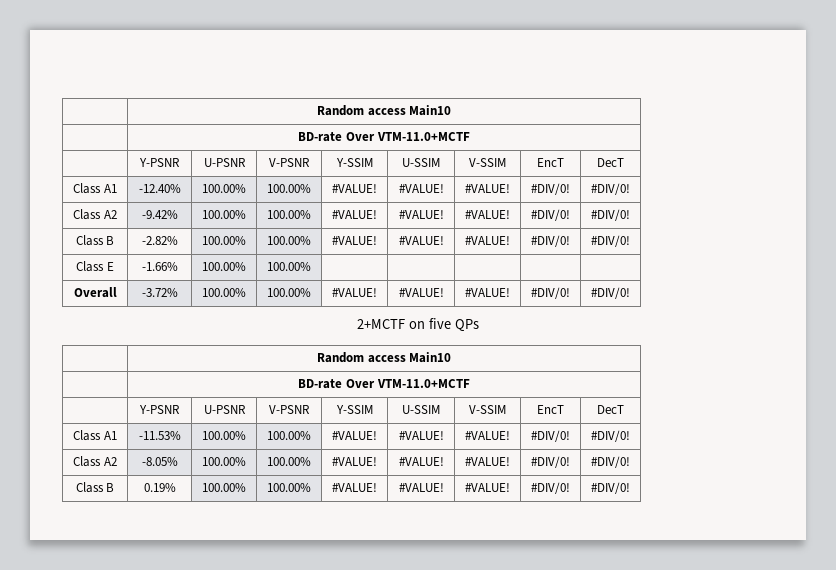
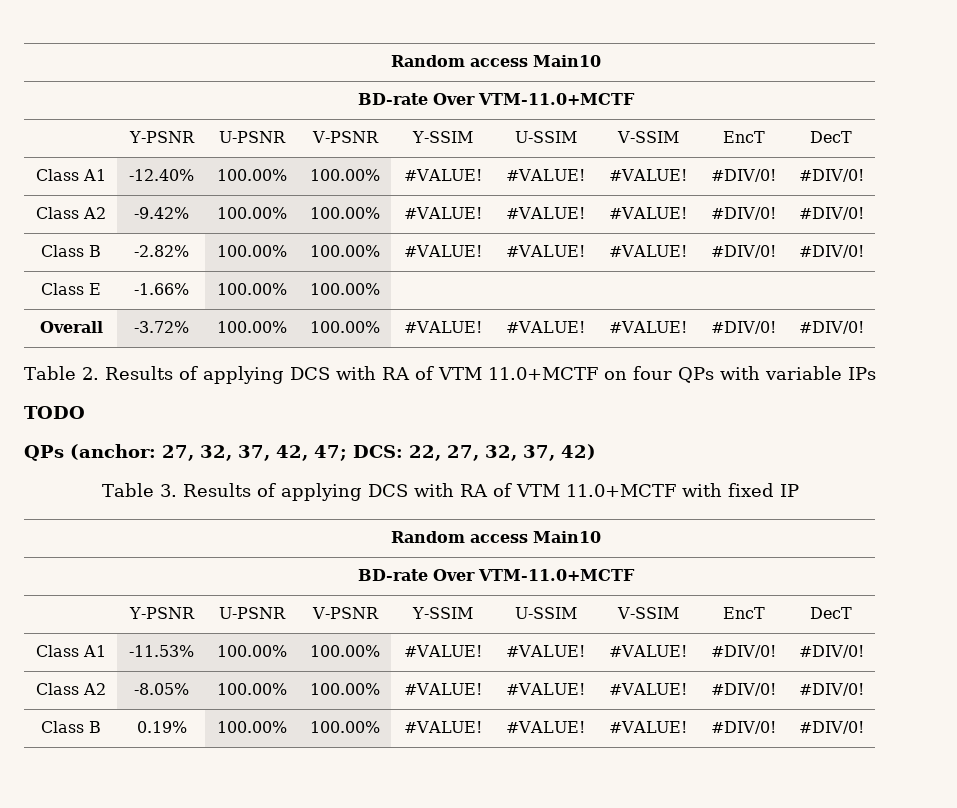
- 2+MCTF on five QPs
+ Table 2. Results of applying DCS with RA of VTM 11.0+MCTF on four QPs with variable IPs
+ TODO
+ QPs (anchor: 27, 32, 37, 42, 47; DCS: 22, 27, 32, 37, 42)
+ Table 3. Results of applying DCS with RA of VTM 11.0+MCTF with fixed IP

